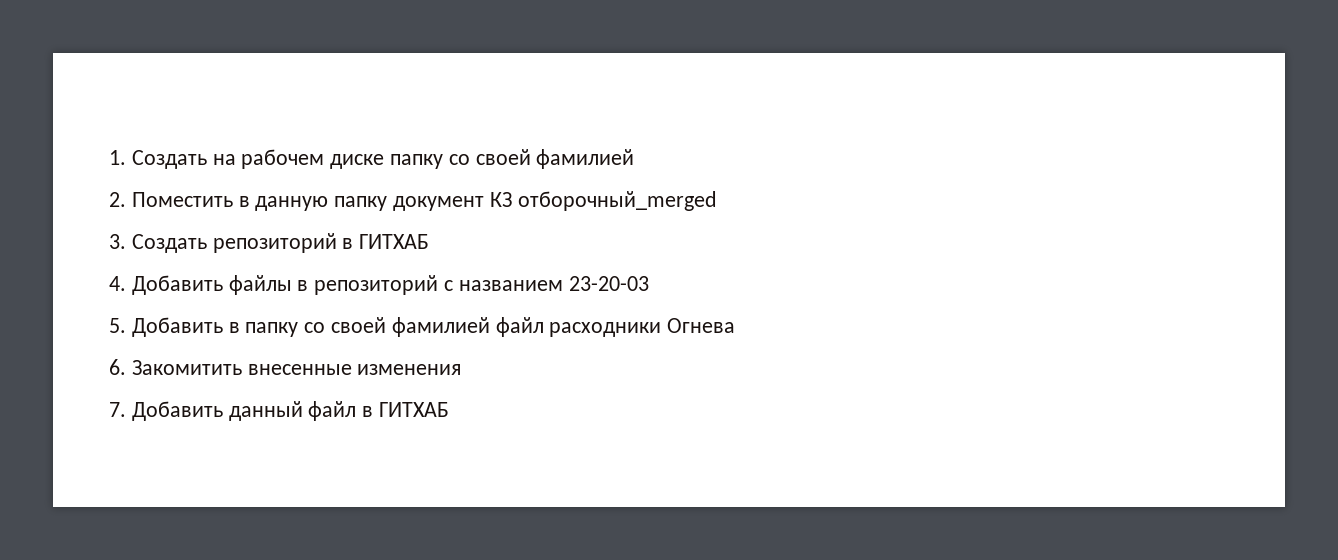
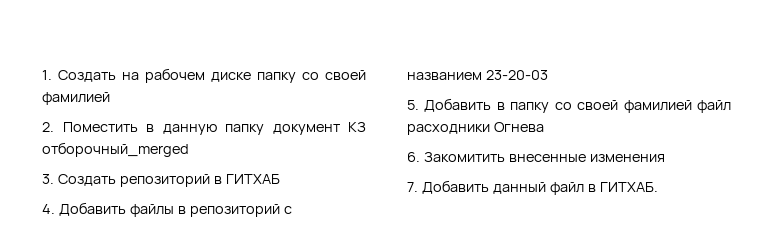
- 7. Добавить данный файл в ГИТХАБ
+ 7. Добавить данный файл в ГИТХАБ.

